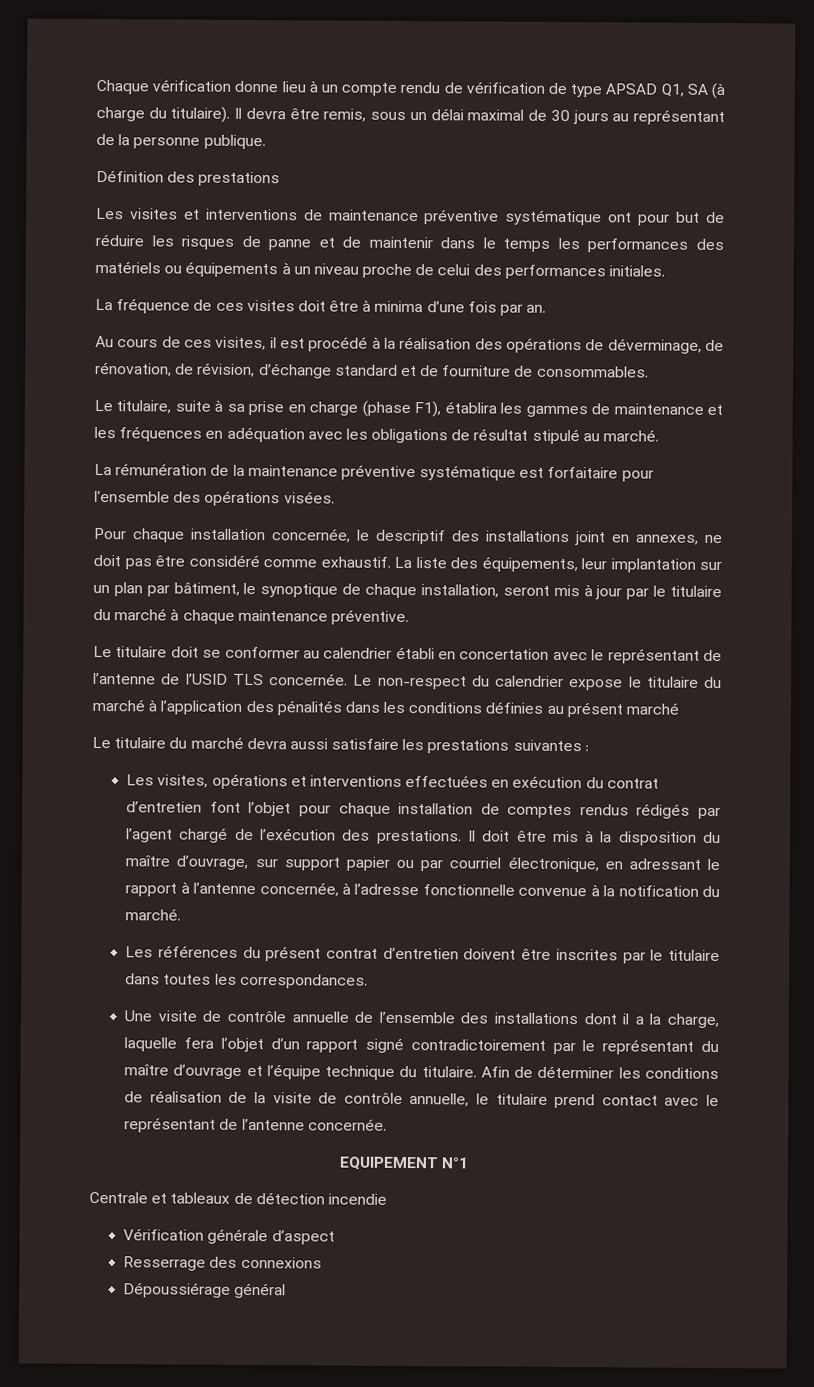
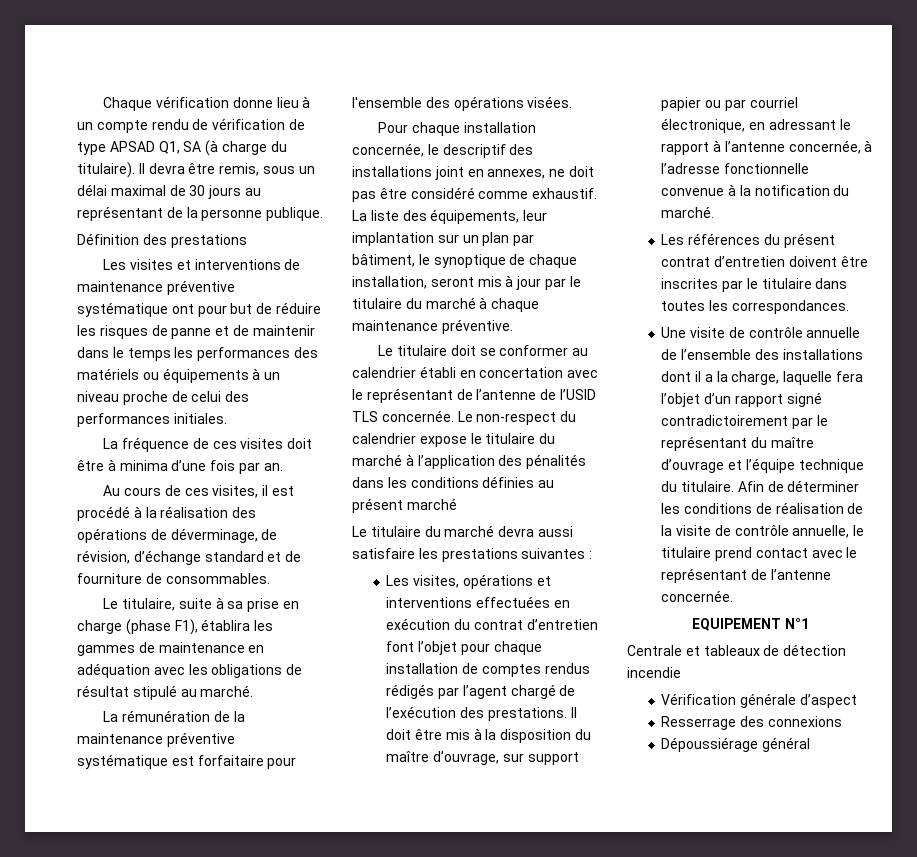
- Au cours de ces visites, il est procédé à la réalisation des opérations de déverminage, de rénovation, de révision, d’échange standard et de fourniture de consommables.
+ Au cours de ces visites, il est procédé à la réalisation des opérations de déverminage, de révision, d’échange standard et de fourniture de consommables.
- Le titulaire, suite à sa prise en charge (phase F1), établira les gammes de maintenance et les fréquences en adéquation avec les obligations de résultat stipulé au marché.
+ Le titulaire, suite à sa prise en charge (phase F1), établira les gammes de maintenance en adéquation avec les obligations de résultat stipulé au marché.

